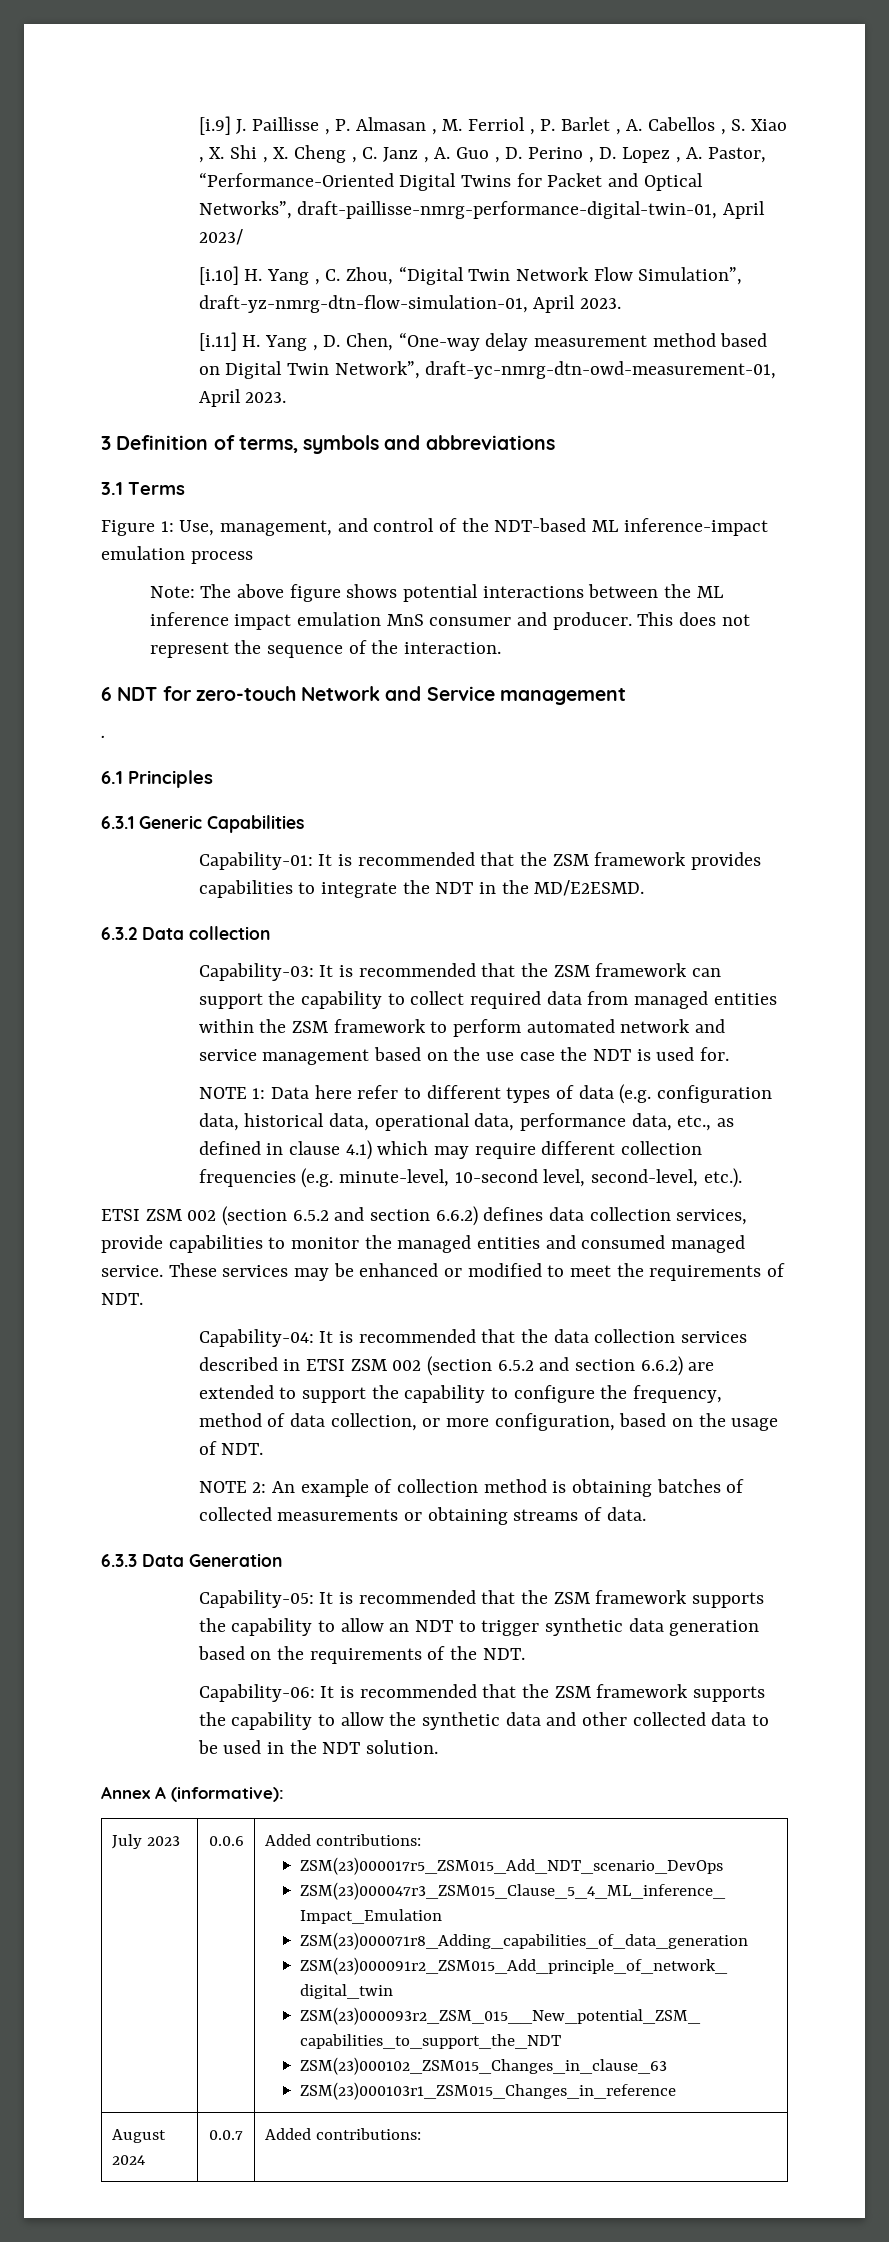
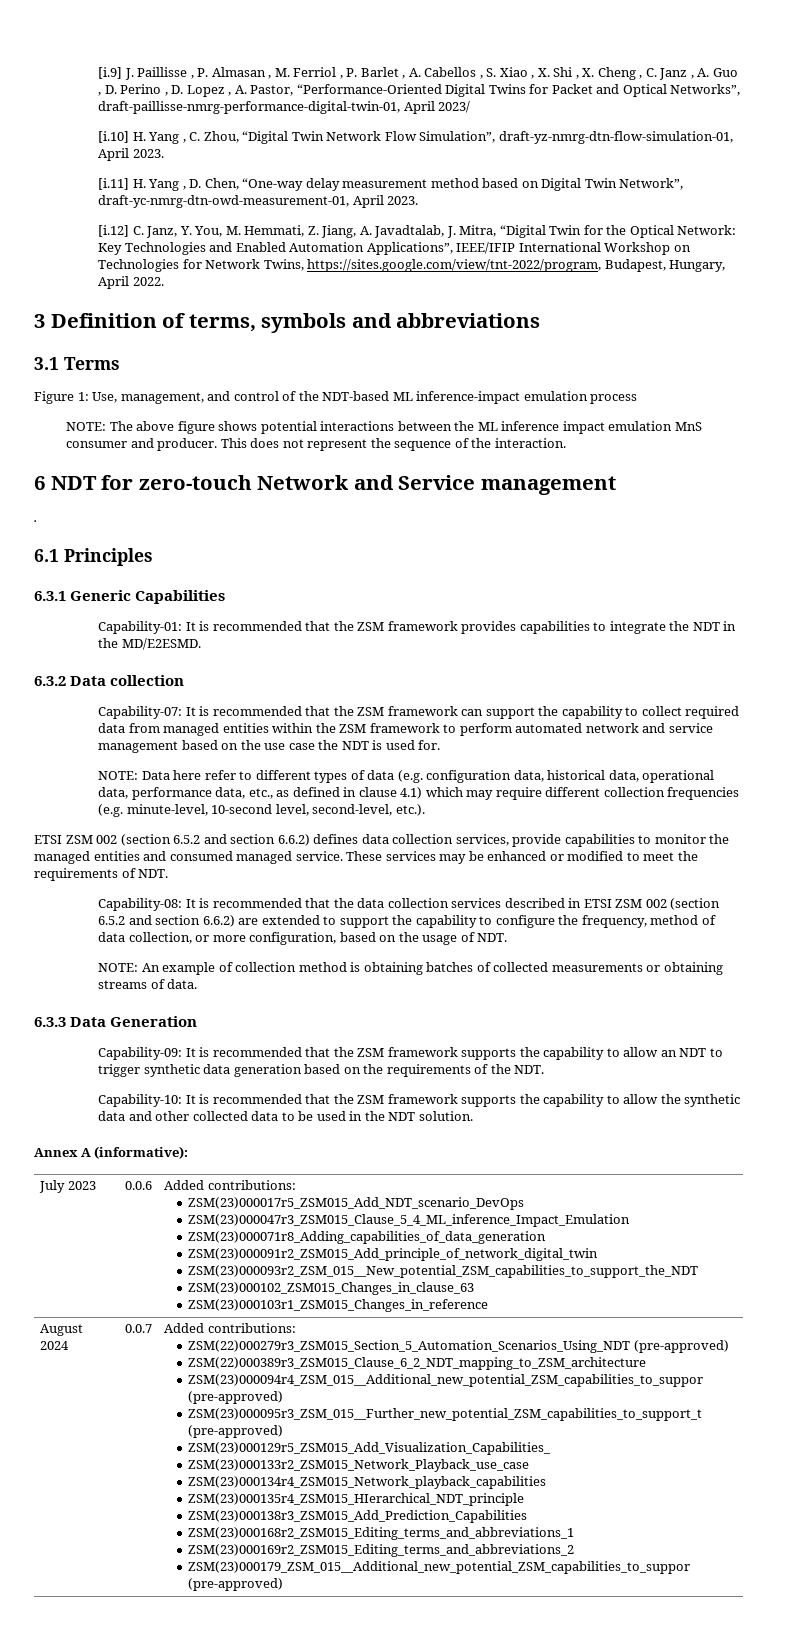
+ [i.12] C. Janz, Y. You, M. Hemmati, Z. Jiang, A. Javadtalab, J. Mitra, “Digital Twin for the Optical Network: Key Technologies and Enabled Automation Applications”, IEEE/IFIP International Workshop on Technologies for Network Twins, https://sites.google.com/view/tnt-2022/program, Budapest, Hungary, April 2022.
- Note: The above figure shows potential interactions between the ML inference impact emulation MnS consumer and producer.
+ NOTE: The above figure shows potential interactions between the ML inference impact emulation MnS consumer and producer.
- Capability-03: It is recommended that the ZSM framework can support the capability to collect required data from managed entities within the ZSM framework to perform automated network and service management based on the use case the NDT is used for.
+ Capability-07: It is recommended that the ZSM framework can support the capability to collect required data from managed entities within the ZSM framework to perform automated network and service management based on the use case the NDT is used for.
- NOTE 1: Data here refer to different types of data (e.g. configuration data, historical data, operational data, performance data, etc., as defined in clause 4.1) which may require different collection frequencies (e.g. minute-level, 10-second level, second-level, etc.).
+ NOTE: Data here refer to different types of data (e.g. configuration data, historical data, operational data, performance data, etc., as defined in clause 4.1) which may require different collection frequencies (e.g. minute-level, 10-second level, second-level, etc.).
- Capability-04: It is recommended that the data collection services described in ETSI ZSM 002 (section 6.5.2 and section 6.6.2) are extended to support the capability to configure the frequency, method of data collection, or more configuration, based on the usage of NDT.
+ Capability-08: It is recommended that the data collection services described in ETSI ZSM 002 (section 6.5.2 and section 6.6.2) are extended to support the capability to configure the frequency, method of data collection, or more configuration, based on the usage of NDT.
- NOTE 2: An example of collection method is obtaining batches of collected measurements or obtaining streams of data.
+ NOTE: An example of collection method is obtaining batches of collected measurements or obtaining streams of data.
- Capability-05: It is recommended that the ZSM framework supports the capability to allow an NDT to trigger synthetic data generation based on the requirements of the NDT.
+ Capability-09: It is recommended that the ZSM framework supports the capability to allow an NDT to trigger synthetic data generation based on the requirements of the NDT.
- Capability-06: It is recommended that the ZSM framework supports the capability to allow the synthetic data and other collected data to be used in the NDT solution.
+ Capability-10: It is recommended that the ZSM framework supports the capability to allow the synthetic data and other collected data to be used in the NDT solution.
  August 2024 | 0.0.7 | Added contributions:
+ ZSM(22)000279r3_ZSM015_Section_5_Automation_Scenarios_Using_NDT (pre-approved)
+ ZSM(22)000389r3_ZSM015_Clause_6_2_NDT_mapping_to_ZSM_architecture
+ ZSM(23)000094r4_ZSM_015__Additional_new_potential_ZSM_capabilities_to_suppor (pre-approved)
+ ZSM(23)000095r3_ZSM_015__Further_new_potential_ZSM_capabilities_to_support_t (pre-approved)
+ ZSM(23)000129r5_ZSM015_Add_Visualization_Capabilities_
+ ZSM(23)000133r2_ZSM015_Network_Playback_use_case
+ ZSM(23)000134r4_ZSM015_Network_playback_capabilities
+ ZSM(23)000135r4_ZSM015_HIerarchical_NDT_principle
+ ZSM(23)000138r3_ZSM015_Add_Prediction_Capabilities
+ ZSM(23)000168r2_ZSM015_Editing_terms_and_abbreviations_1
+ ZSM(23)000169r2_ZSM015_Editing_terms_and_abbreviations_2
+ ZSM(23)000179_ZSM_015__Additional_new_potential_ZSM_capabilities_to_suppor (pre-approved)

